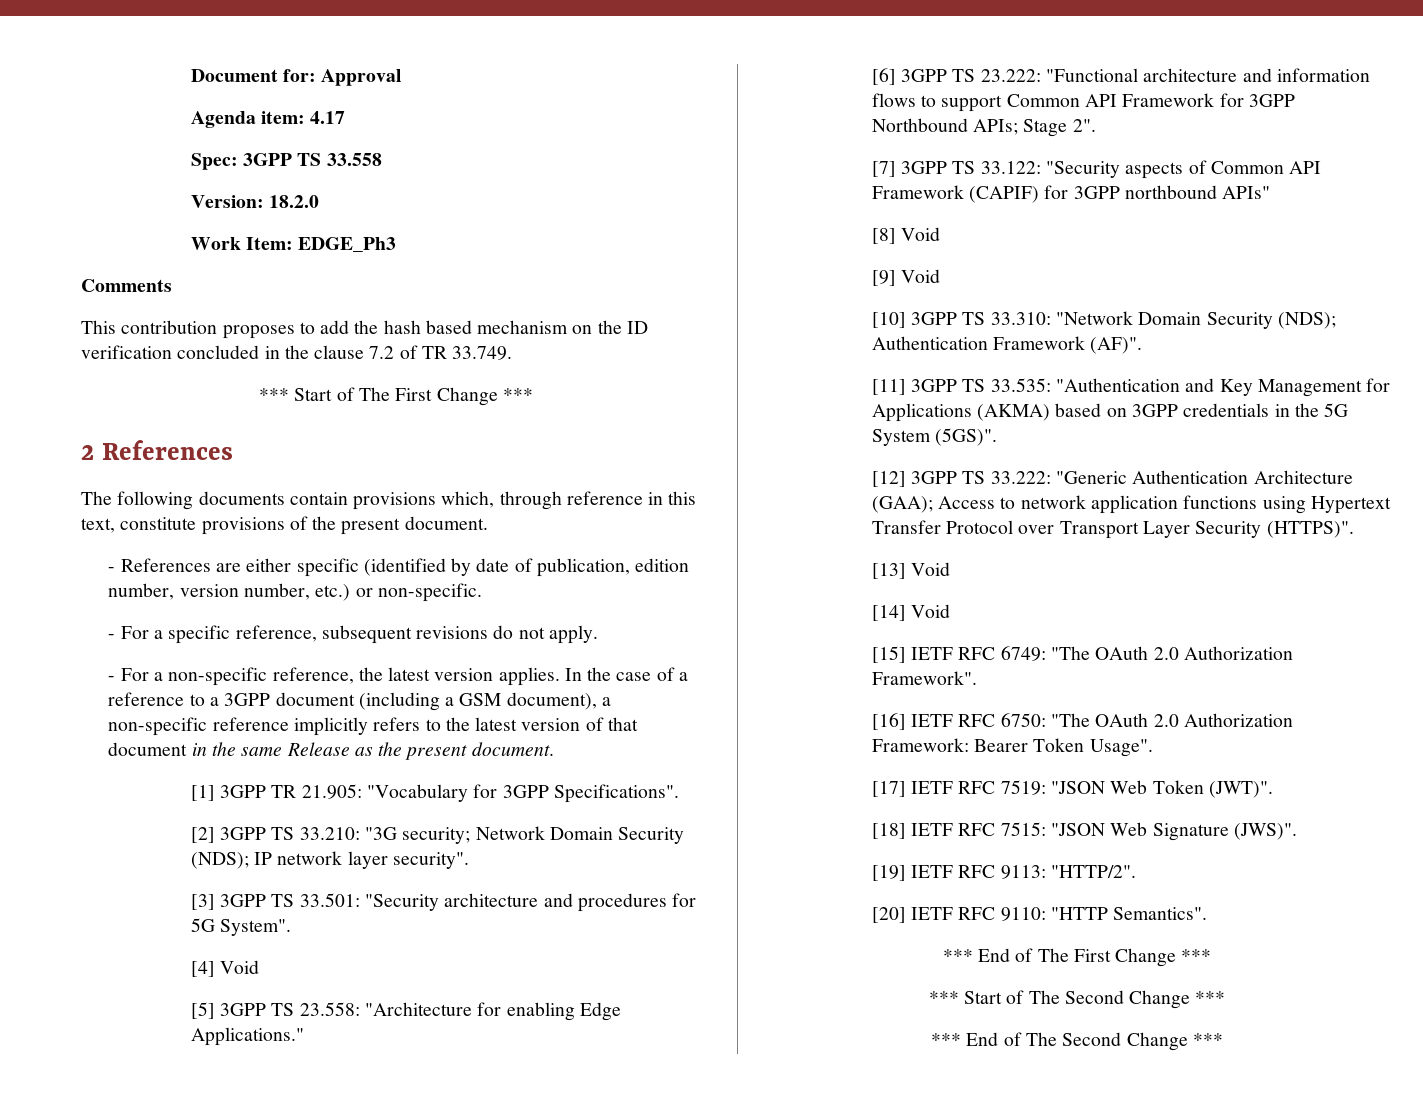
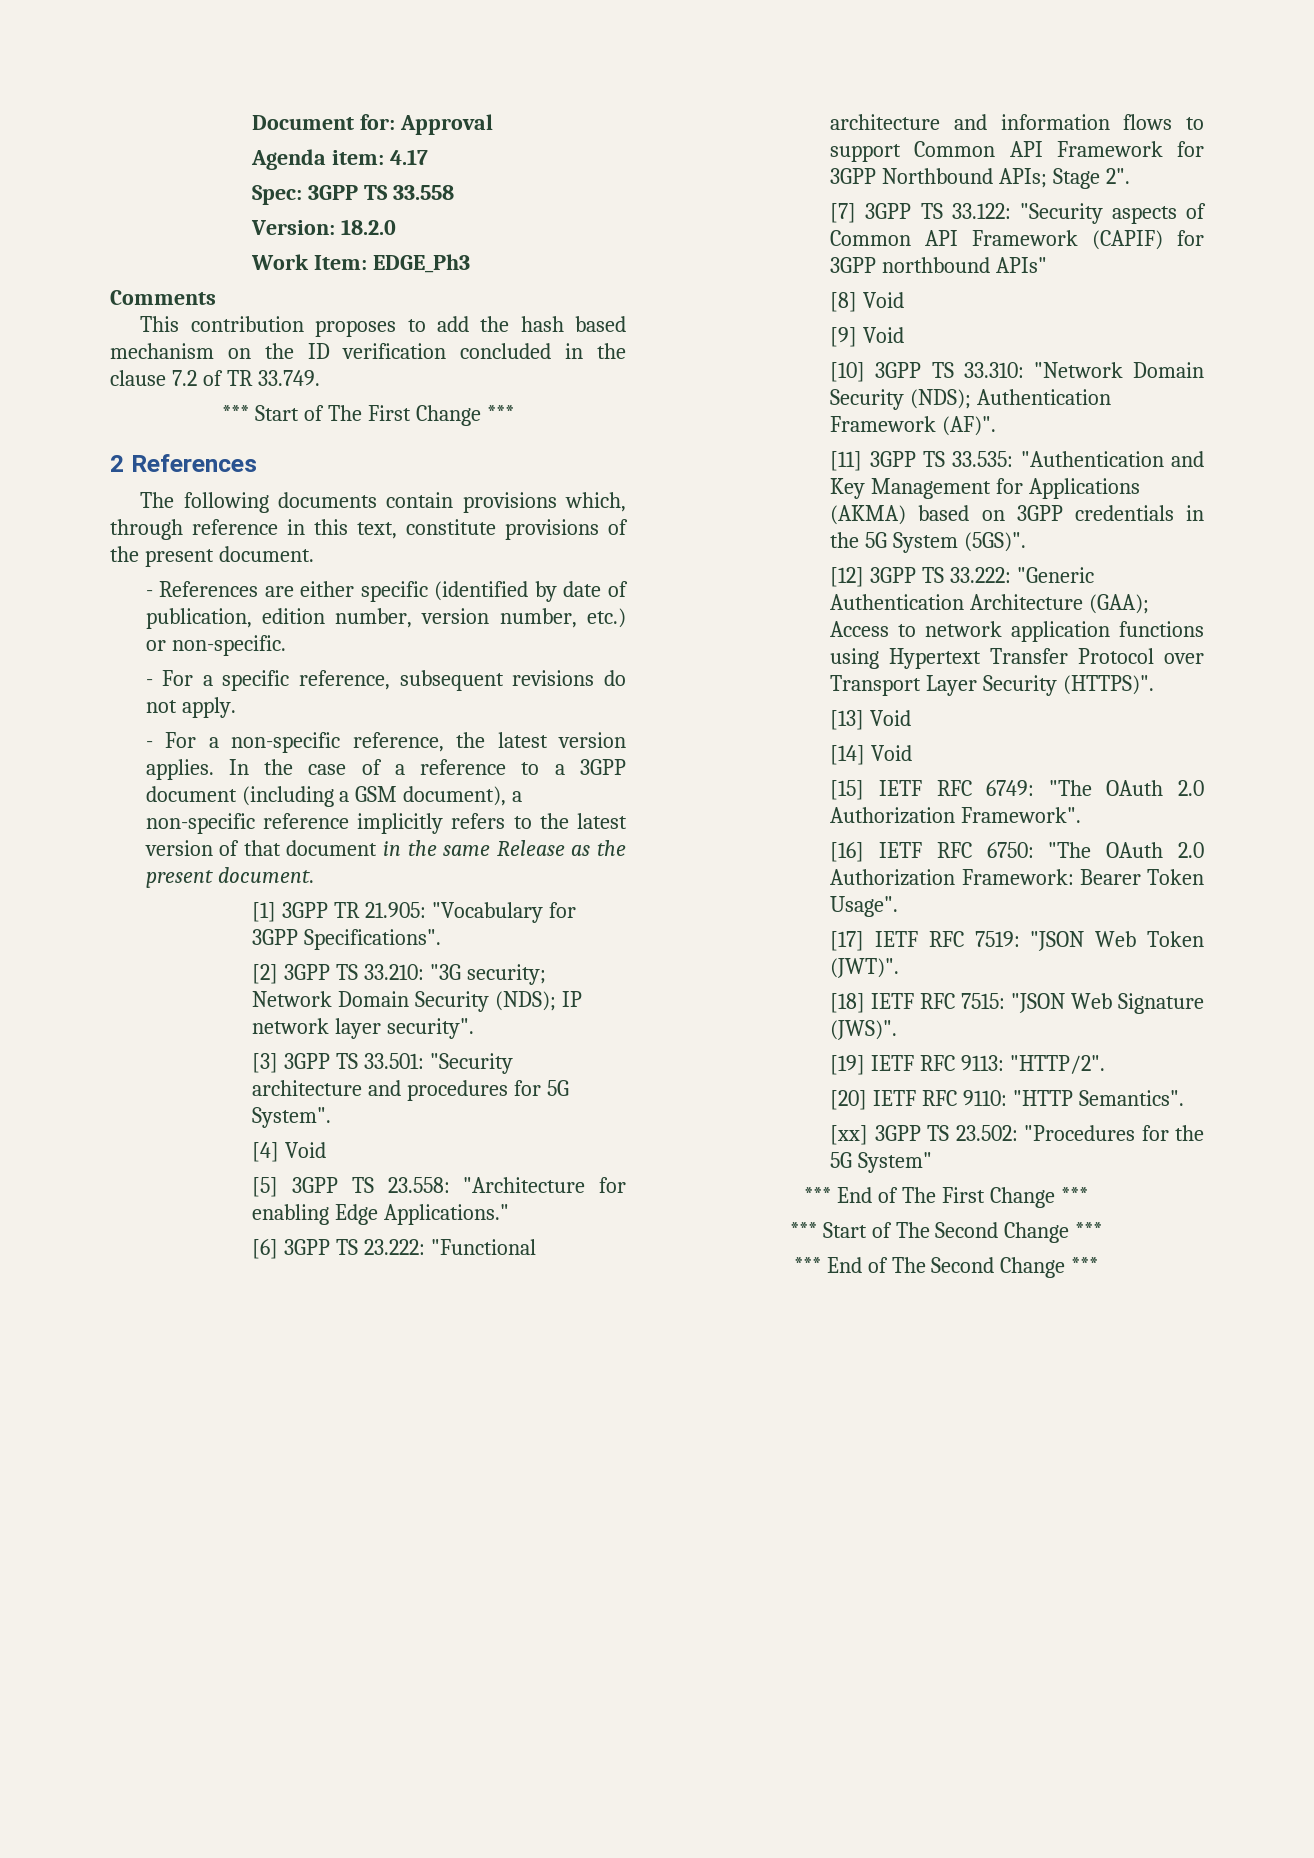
+ [xx] 3GPP TS 23.502: "Procedures for the 5G System"

